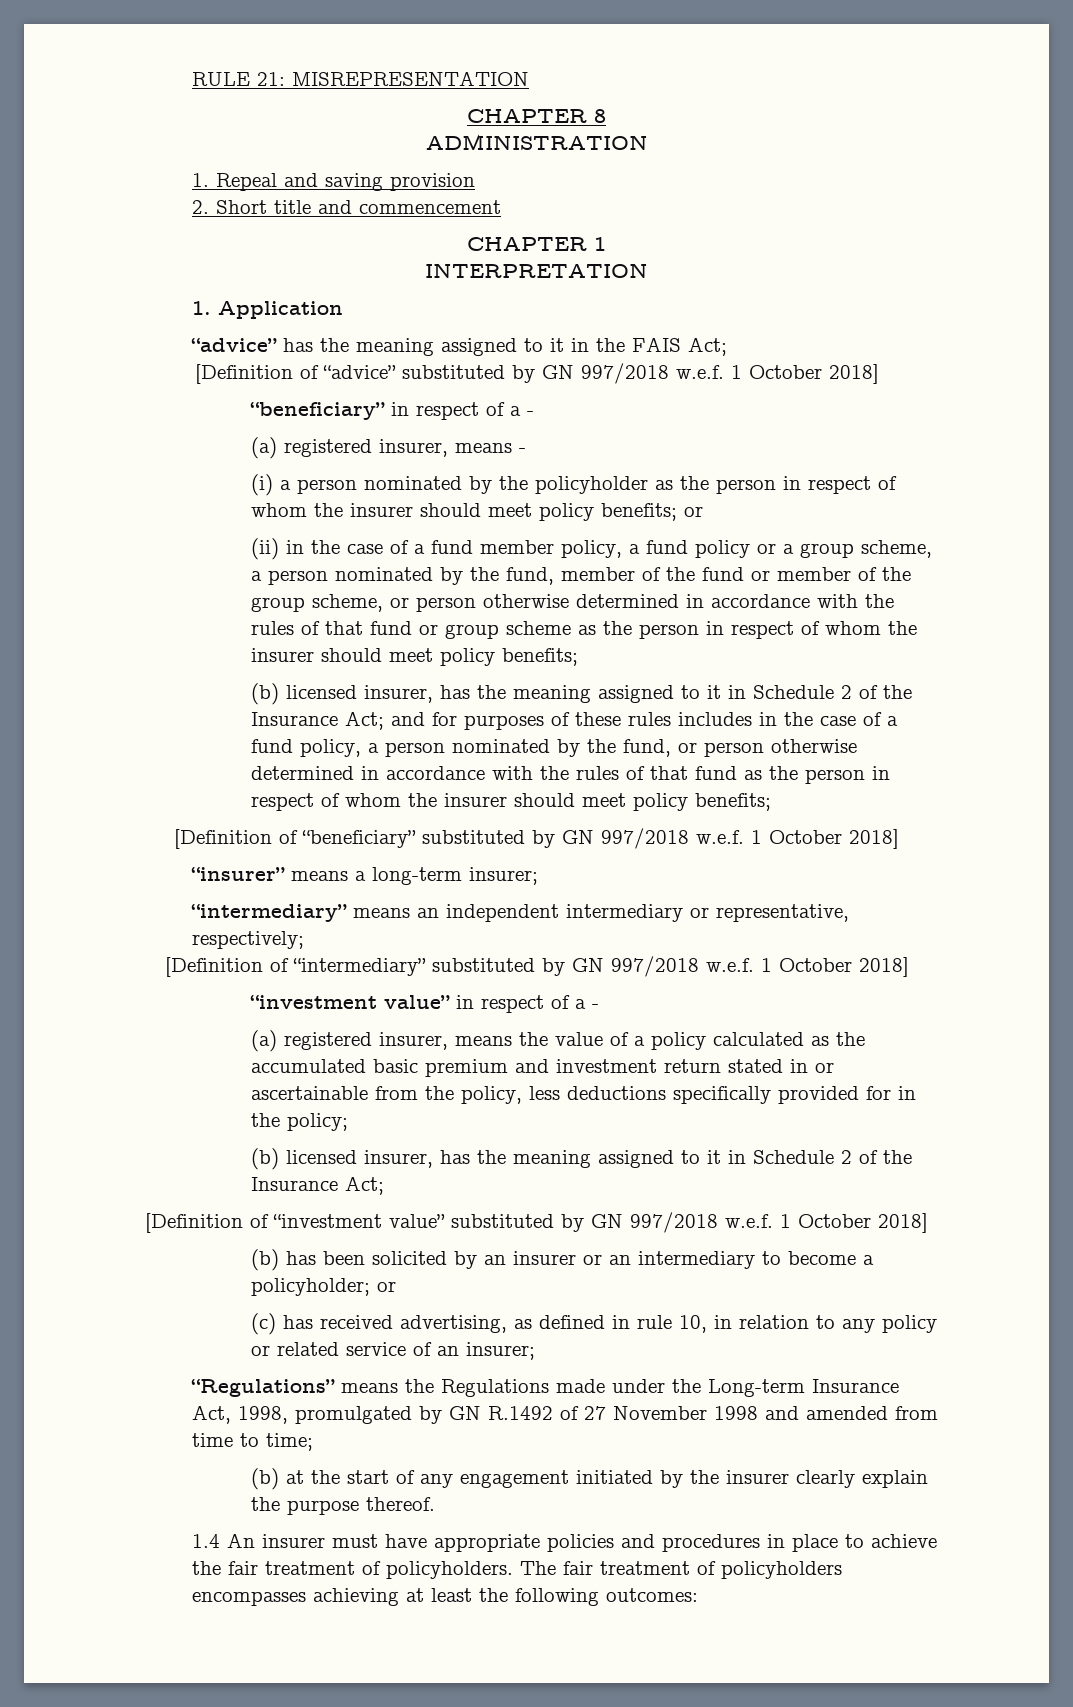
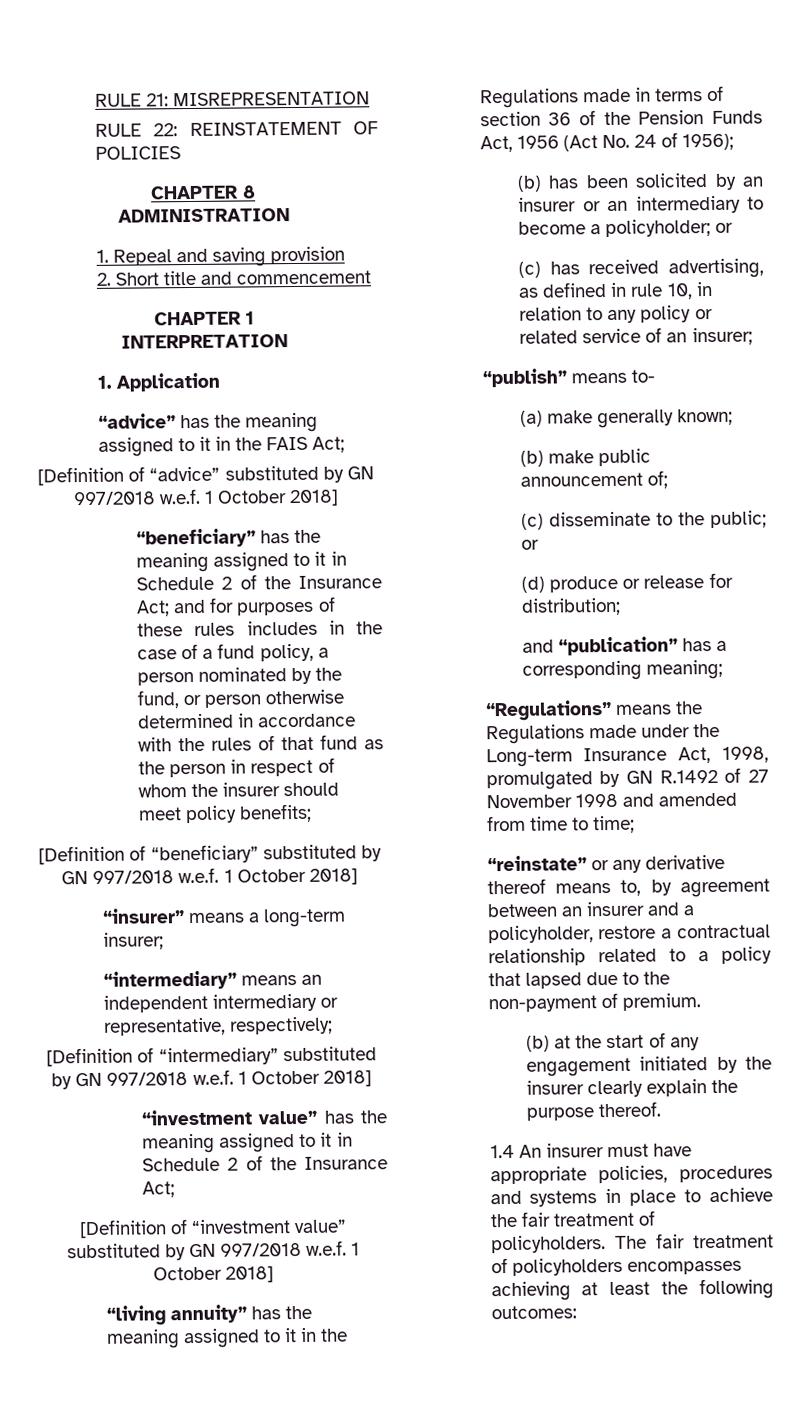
+ RULE 22: REINSTATEMENT OF POLICIES
- “beneficiary” in respect of a -
- (a) registered insurer, means -
- (i) a person nominated by the policyholder as the person in respect of whom the insurer should meet policy benefits; or
- (ii) in the case of a fund member policy, a fund policy or a group scheme, a person nominated by the fund, member of the fund or member of the group scheme, or person otherwise determined in accordance with the rules of that fund or group scheme as the person in respect of whom the insurer should meet policy benefits;
- (b) licensed insurer, has the meaning assigned to it in Schedule 2 of the Insurance Act; and for purposes of these rules includes in the case of a fund policy, a person nominated by the fund, or person otherwise determined in accordance with the rules of that fund as the person in respect of whom the insurer should meet policy benefits;
+ “beneficiary” has the meaning assigned to it in Schedule 2 of the Insurance Act; and for purposes of these rules includes in the case of a fund policy, a person nominated by the fund, or person otherwise determined in accordance with the rules of that fund as the person in respect of whom the insurer should meet policy benefits;
- “investment value” in respect of a -
- (a) registered insurer, means the value of a policy calculated as the accumulated basic premium and investment return stated in or ascertainable from the policy, less deductions specifically provided for in the policy;
- (b) licensed insurer, has the meaning assigned to it in Schedule 2 of the Insurance Act;
+ “investment value” has the meaning assigned to it in Schedule 2 of the Insurance Act;
+ “living annuity” has the meaning assigned to it in the Regulations made in terms of section 36 of the Pension Funds Act, 1956 (Act No. 24 of 1956);
+ “publish” means to-
+ (a) make generally known;
+ (b) make public announcement of;
+ (c) disseminate to the public; or
+ (d) produce or release for distribution;
+ and “publication” has a corresponding meaning;
+ “reinstate” or any derivative thereof means to, by agreement between an insurer and a policyholder, restore a contractual relationship related to a policy that lapsed due to the non-payment of premium.
- 1.4 An insurer must have appropriate policies and procedures in place to achieve the fair treatment of policyholders.
+ 1.4 An insurer must have appropriate policies, procedures and systems in place to achieve the fair treatment of policyholders.

